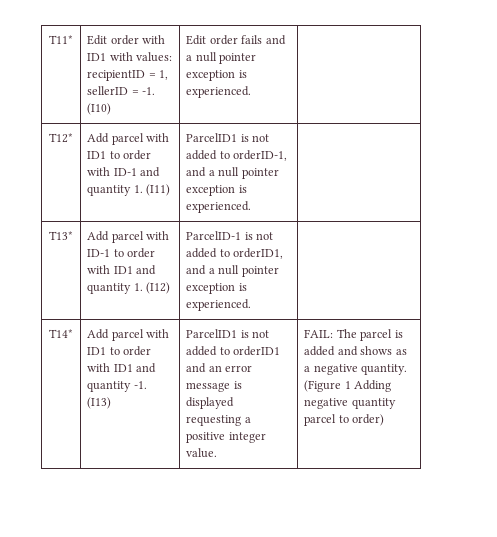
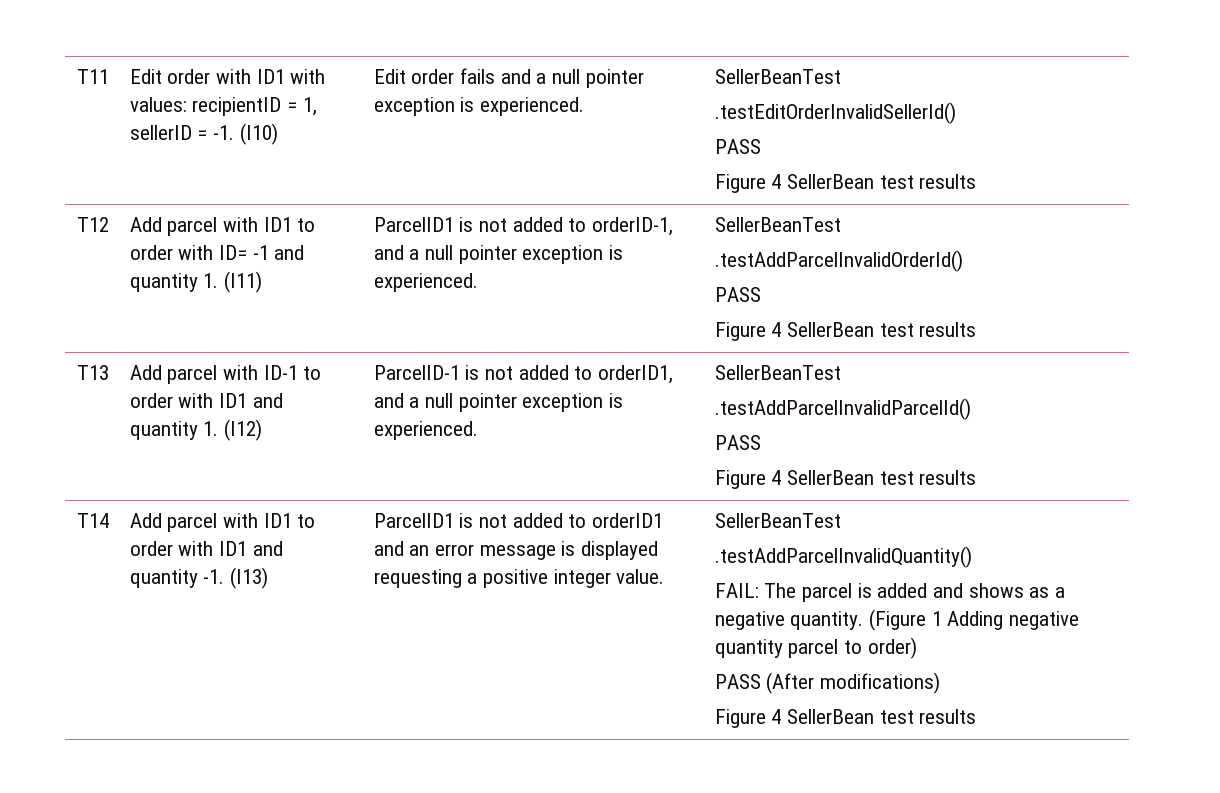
- T11* | Edit order with ID1 with values: recipientID = 1, sellerID = -1. (I10) | Edit order fails and a null pointer exception is experienced. |
- T12* | Add parcel with ID1 to order with ID-1 and quantity 1. (I11) | ParcelID1 is not added to orderID-1, and a null pointer exception is experienced. |
- T13* | Add parcel with ID-1 to order with ID1 and quantity 1. (I12) | ParcelID-1 is not added to orderID1, and a null pointer exception is experienced. |
- T14*
+ T11 | Edit order with ID1 with values: recipientID = 1, sellerID = -1. (I10) | Edit order fails and a null pointer exception is experienced. | SellerBeanTest
+ .testEditOrderInvalidSellerId()
+ PASS
+ Figure 4 SellerBean test results
+ T12 | Add parcel with ID1 to order with ID= -1 and quantity 1. (I11) | ParcelID1 is not added to orderID-1, and a null pointer exception is experienced. | SellerBeanTest
+ .testAddParcelInvalidOrderId()
+ PASS
+ Figure 4 SellerBean test results
+ T13 | Add parcel with ID-1 to order with ID1 and quantity 1. (I12) | ParcelID-1 is not added to orderID1, and a null pointer exception is experienced. | SellerBeanTest
+ .testAddParcelInvalidParcelId()
+ PASS
+ Figure 4 SellerBean test results
+ T14
- ParcelID1 is not added to orderID1 and an error message is displayed requesting a positive integer value.
+ ParcelID1 is not added to orderID1 and an error message is displayed requesting a positive integer value. | SellerBeanTest
+ .testAddParcelInvalidQuantity()
+ PASS (After modifications)
+ Figure 4 SellerBean test results

